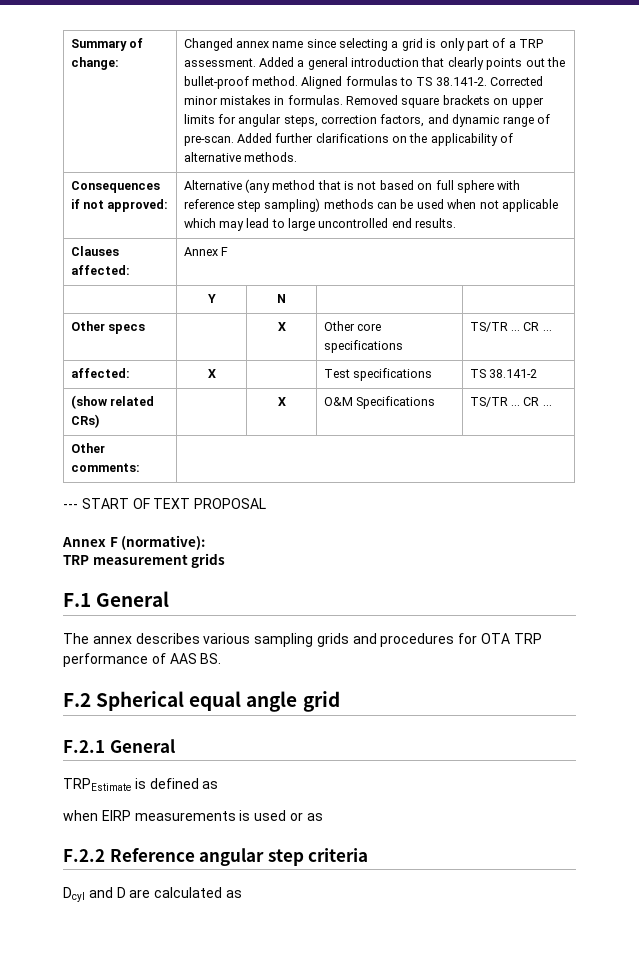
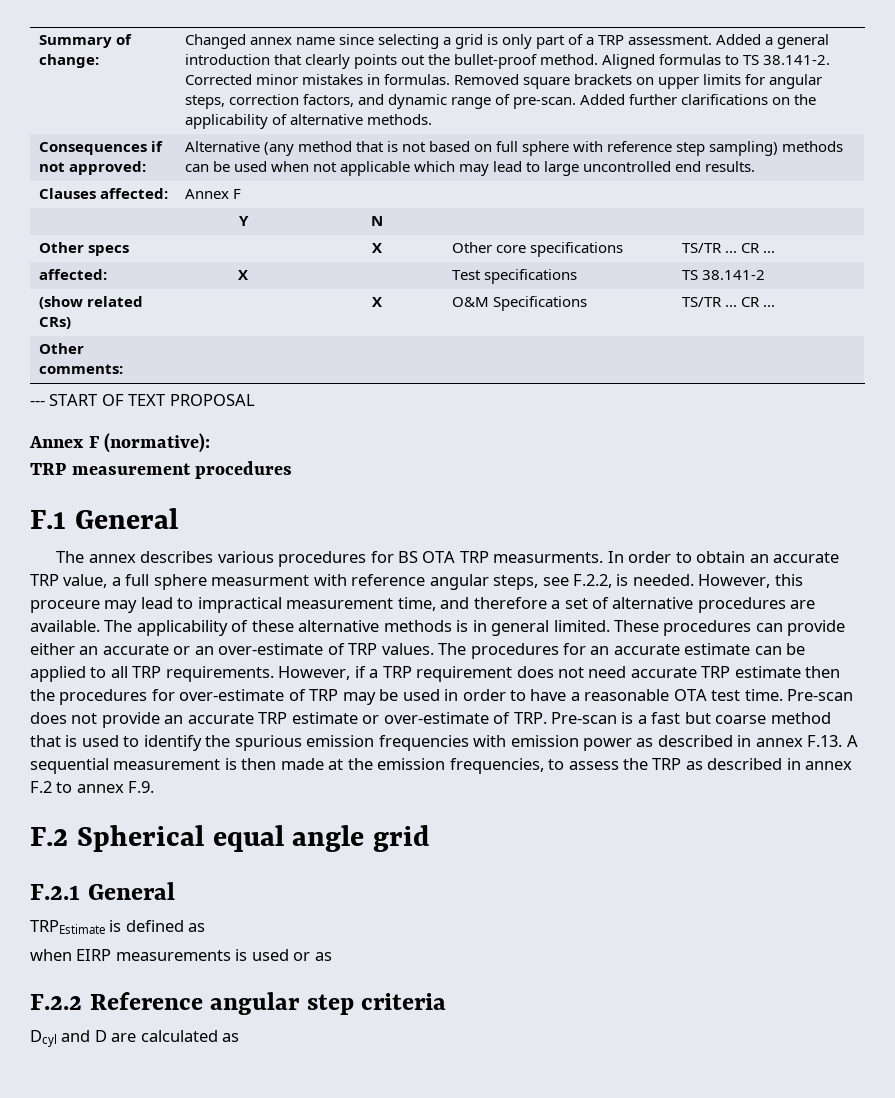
- TRP measurement grids
+ TRP measurement procedures
- The annex describes various sampling grids and procedures for OTA TRP performance of AAS BS.
+ The annex describes various procedures for BS OTA TRP measurments. In order to obtain an accurate TRP value, a full sphere measurment with reference angular steps, see F.2.2, is needed. However, this proceure may lead to impractical measurement time, and therefore a set of alternative procedures are available. The applicability of these alternative methods is in general limited. These procedures can provide either an accurate or an over-estimate of TRP values. The procedures for an accurate estimate can be applied to all TRP requirements. However, if a TRP requirement does not need accurate TRP estimate then the procedures for over-estimate of TRP may be used in order to have a reasonable OTA test time. Pre-scan does not provide an accurate TRP estimate or over-estimate of TRP. Pre-scan is a fast but coarse method that is used to identify the spurious emission frequencies with emission power as described in annex F.13. A sequential measurement is then made at the emission frequencies, to assess the TRP as described in annex F.2 to annex F.9.

